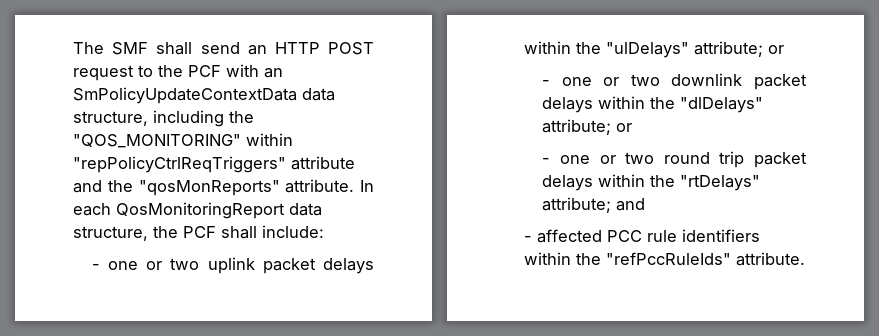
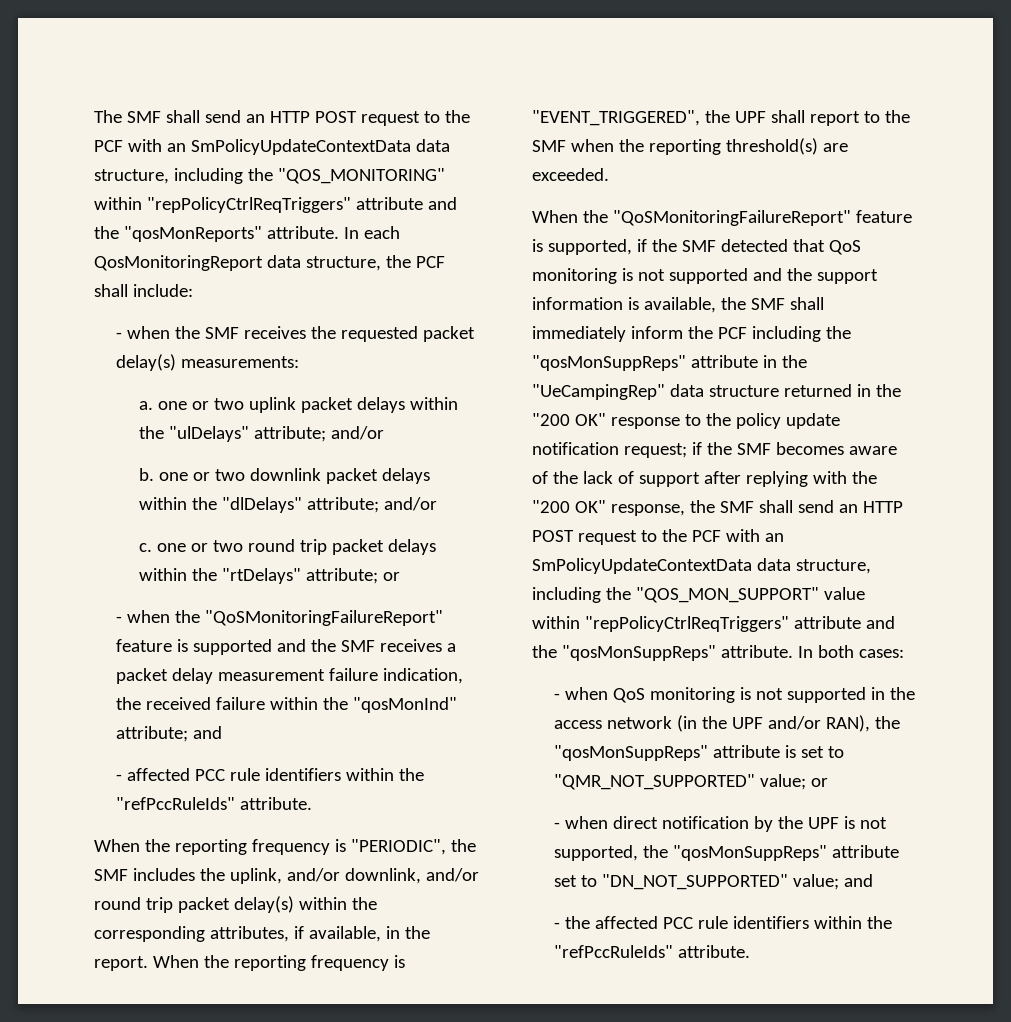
- - one or two uplink packet delays within the "ulDelays" attribute; or
- - one or two downlink packet delays within the "dlDelays" attribute; or
- - one or two round trip packet delays within the "rtDelays" attribute; and
+ - when the SMF receives the requested packet delay(s) measurements:
+ a. one or two uplink packet delays within the "ulDelays" attribute; and/or
+ b. one or two downlink packet delays within the "dlDelays" attribute; and/or
+ c. one or two round trip packet delays within the "rtDelays" attribute; or
+ - when the "QoSMonitoringFailureReport" feature is supported and the SMF receives a packet delay measurement failure indication, the received failure within the "qosMonInd" attribute; and
+ When the reporting frequency is "PERIODIC", the SMF includes the uplink, and/or downlink, and/or round trip packet delay(s) within the corresponding attributes, if available, in the report. When the reporting frequency is "EVENT_TRIGGERED", the UPF shall report to the SMF when the reporting threshold(s) are exceeded.
+ When the "QoSMonitoringFailureReport" feature is supported, if the SMF detected that QoS monitoring is not supported and the support information is available, the SMF shall immediately inform the PCF including the "qosMonSuppReps" attribute in the "UeCampingRep" data structure returned in the "200 OK" response to the policy update notification request; if the SMF becomes aware of the lack of support after replying with the "200 OK" response, the SMF shall send an HTTP POST request to the PCF with an SmPolicyUpdateContextData data structure, including the "QOS_MON_SUPPORT" value within "repPolicyCtrlReqTriggers" attribute and the "qosMonSuppReps" attribute. In both cases:
+ - when QoS monitoring is not supported in the access network (in the UPF and/or RAN), the "qosMonSuppReps" attribute is set to "QMR_NOT_SUPPORTED" value; or
+ - when direct notification by the UPF is not supported, the "qosMonSuppReps" attribute set to "DN_NOT_SUPPORTED" value; and
+ - the affected PCC rule identifiers within the "refPccRuleIds" attribute.

